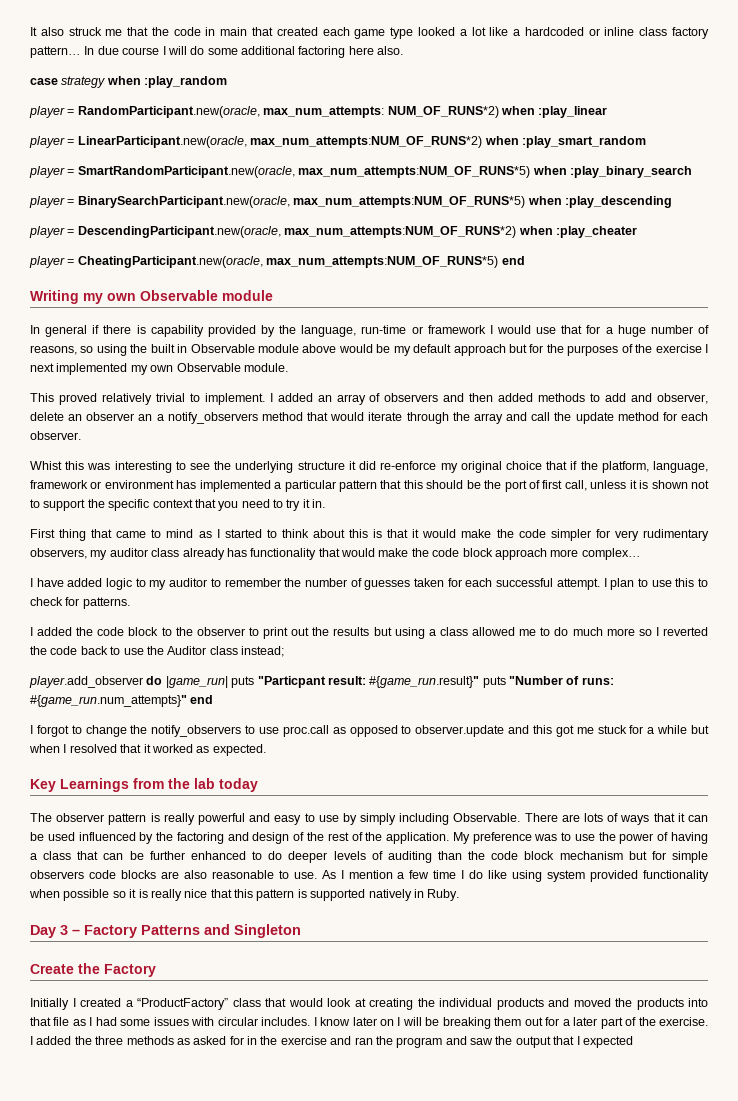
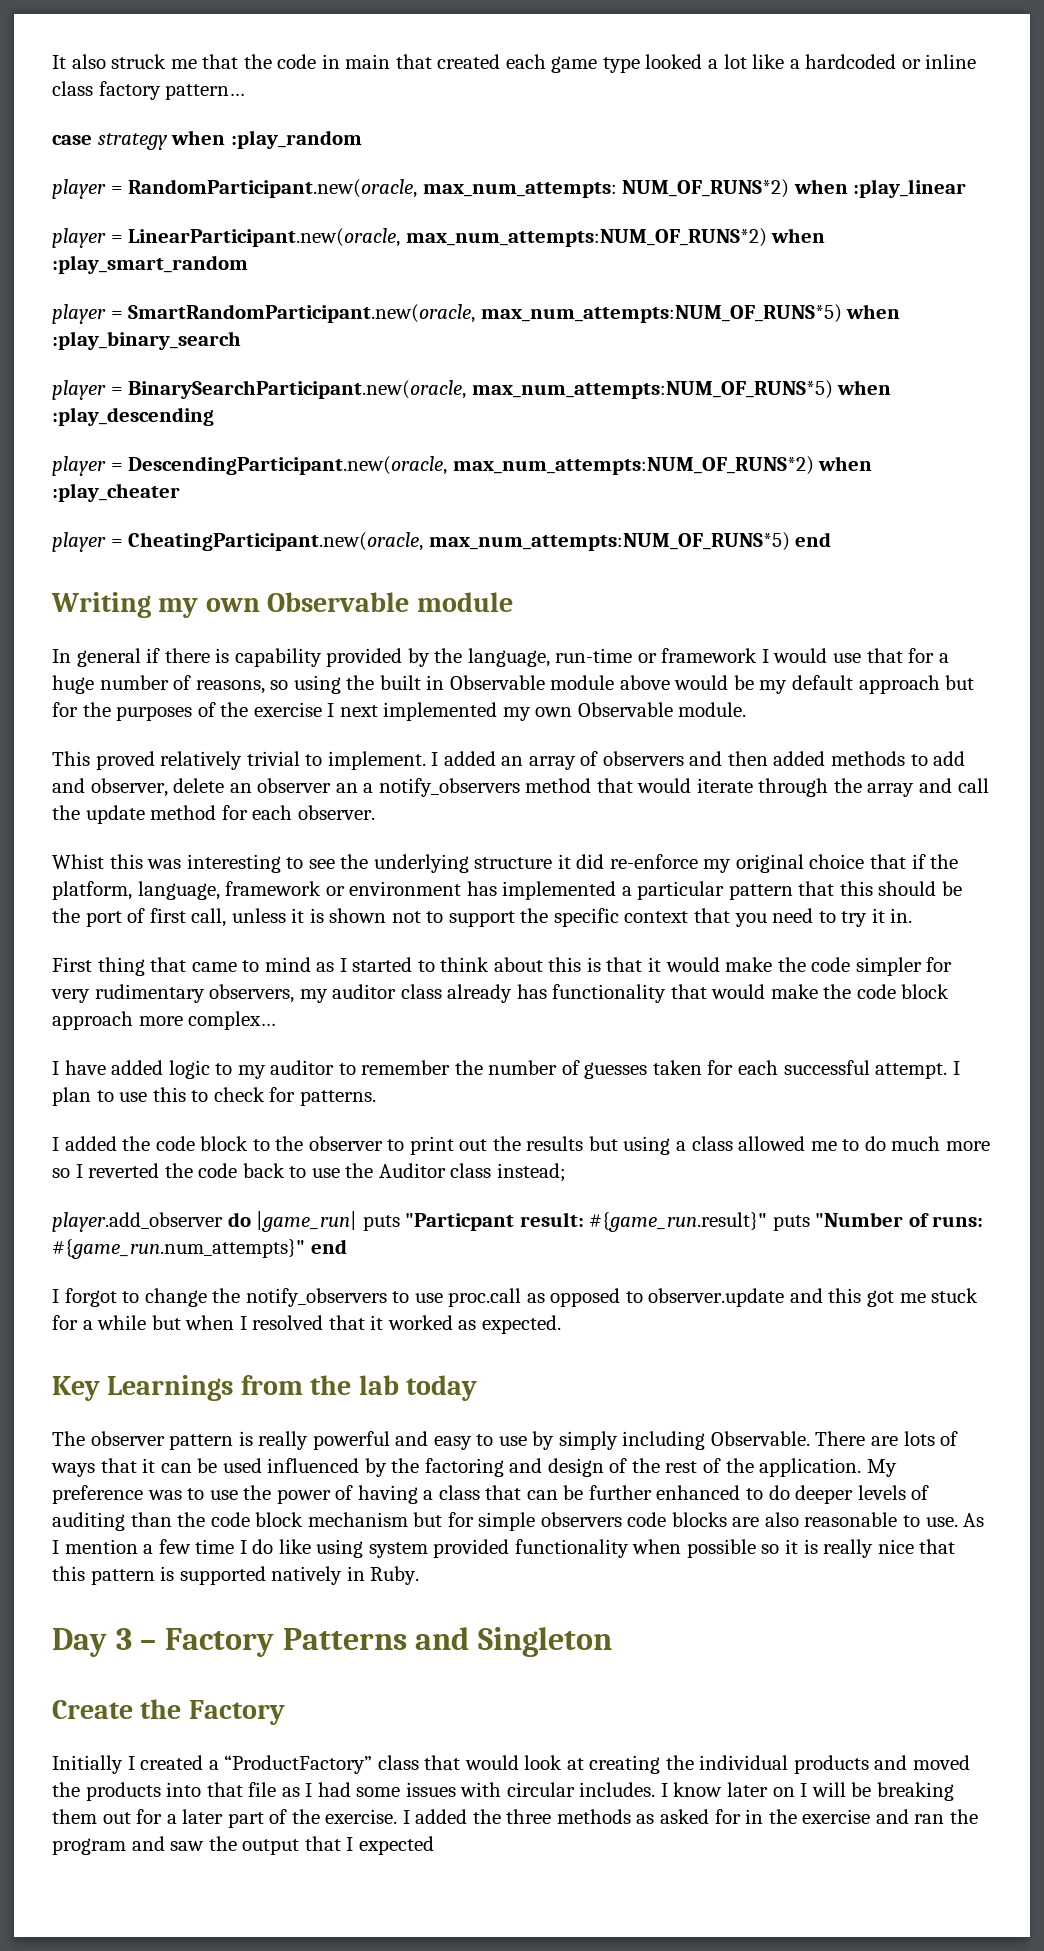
- In due course I will do some additional factoring here also.

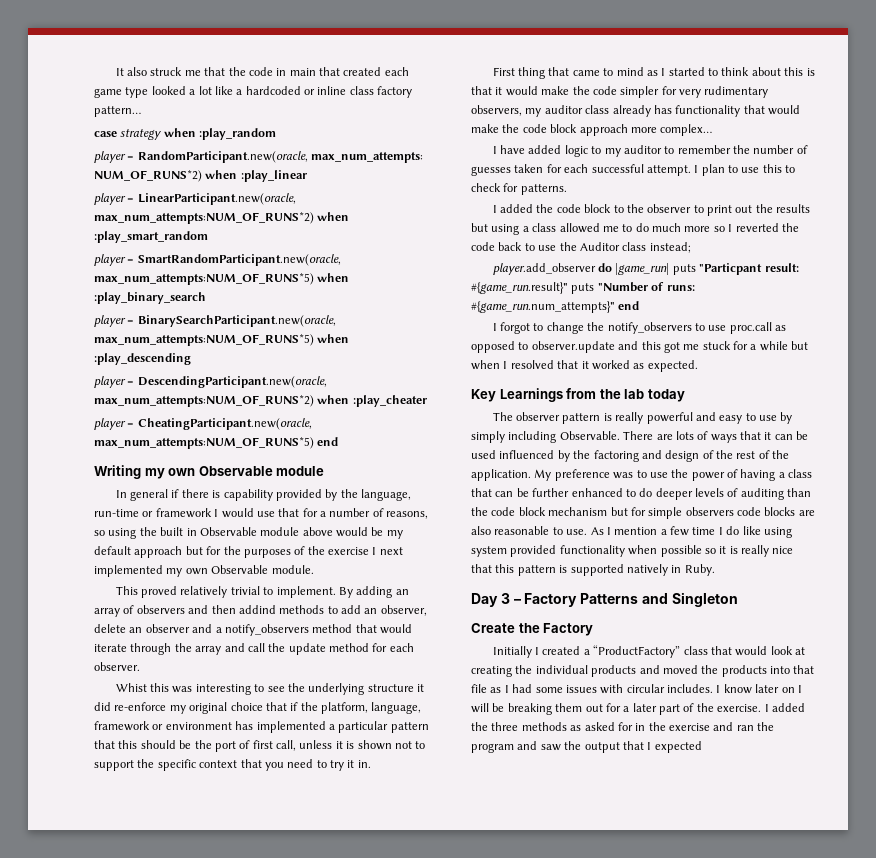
- In general if there is capability provided by the language, run-time or framework I would use that for a huge number of reasons, so using the built in Observable module above would be my default approach but for the purposes of the exercise I next implemented my own Observable module.
+ In general if there is capability provided by the language, run-time or framework I would use that for a number of reasons, so using the built in Observable module above would be my default approach but for the purposes of the exercise I next implemented my own Observable module.
- I added an array of observers and then added methods to add and observer, delete an observer an a notify_observers method that would iterate through the array and call the update method for each observer.
+ By adding an array of observers and then addind methods to add an observer, delete an observer and a notify_observers method that would iterate through the array and call the update method for each observer.

